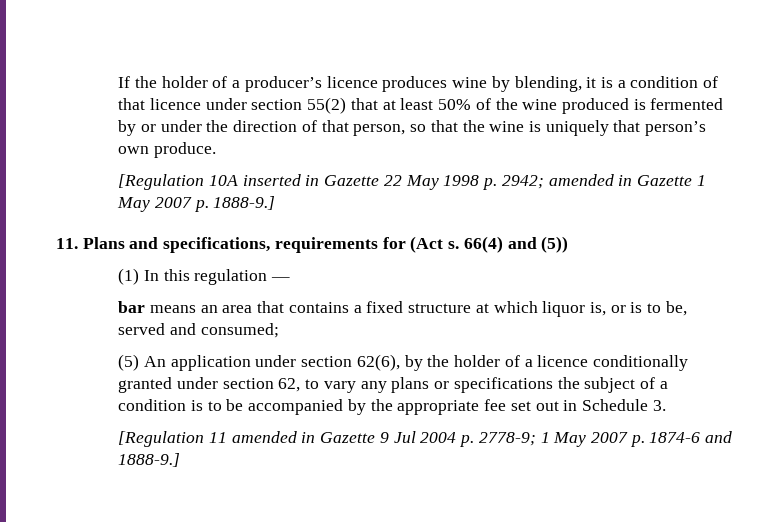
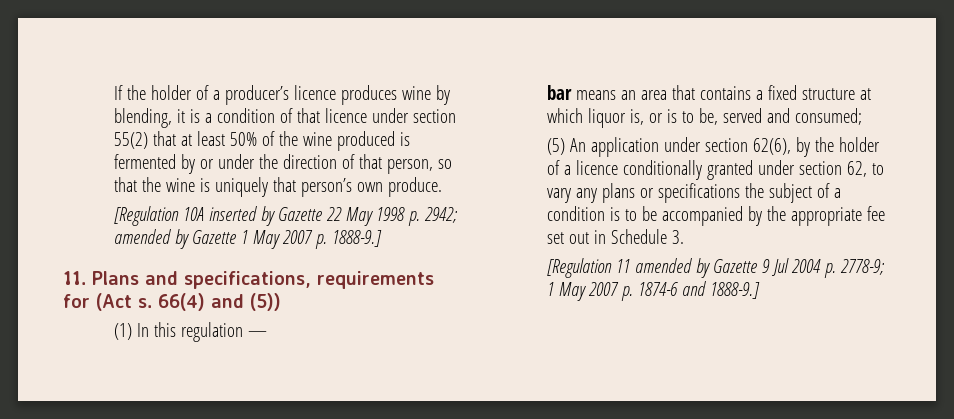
- [Regulation 10A inserted in Gazette 22 May 1998 p. 2942; amended in Gazette 1 May 2007 p. 1888-9.]
+ [Regulation 10A inserted by Gazette 22 May 1998 p. 2942; amended by Gazette 1 May 2007 p. 1888-9.]
- [Regulation 11 amended in Gazette 9 Jul 2004 p. 2778-9; 1 May 2007 p. 1874-6 and 1888-9.]
+ [Regulation 11 amended by Gazette 9 Jul 2004 p. 2778-9; 1 May 2007 p. 1874-6 and 1888-9.]

